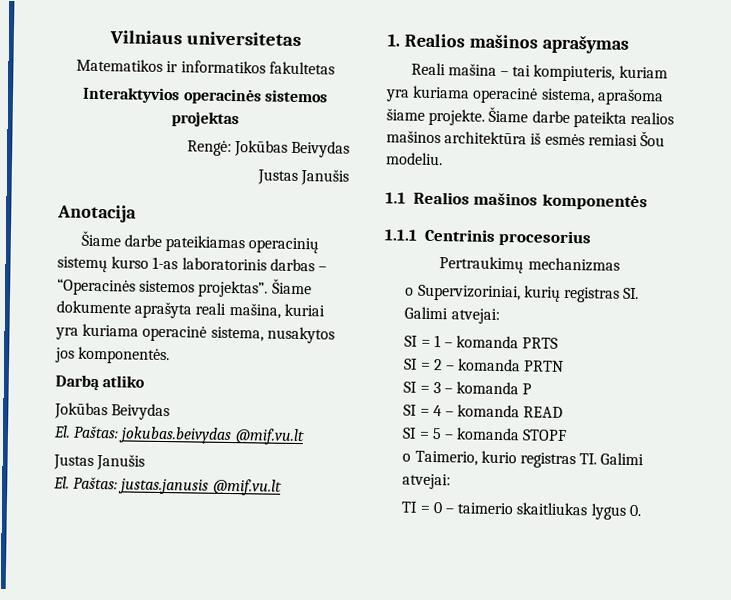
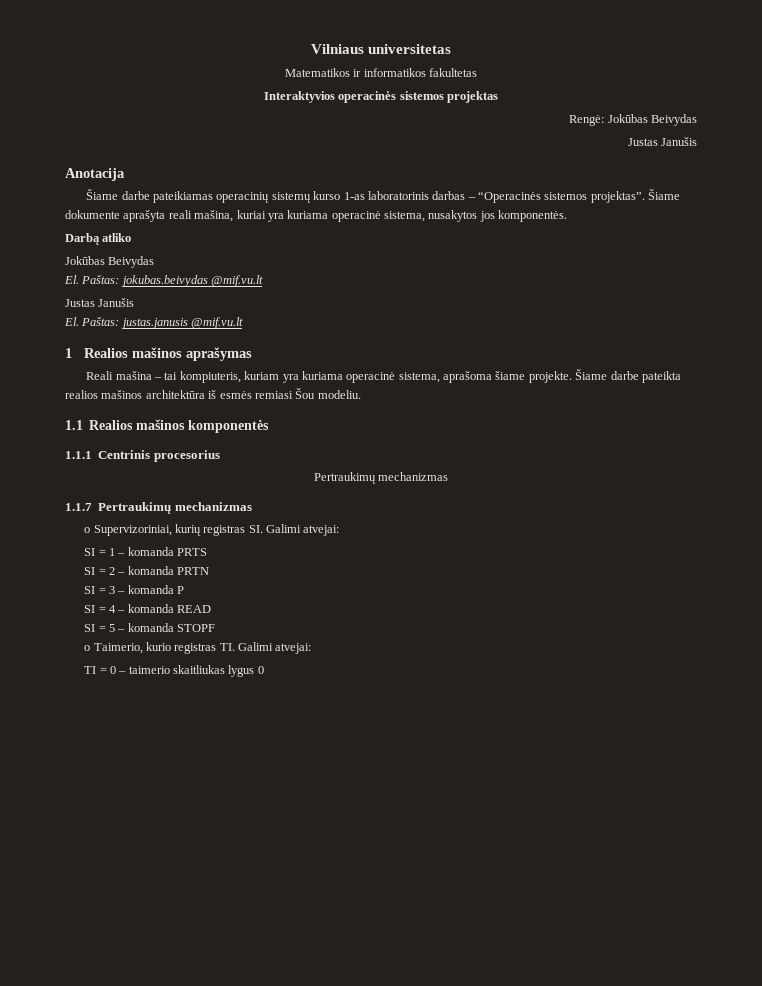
- 1. Realios mašinos aprašymas
+ 1 Realios mašinos aprašymas
+ 1.1.7 Pertraukimų mechanizmas
- TI = 0 – taimerio skaitliukas lygus 0.
+ TI = 0 – taimerio skaitliukas lygus 0

